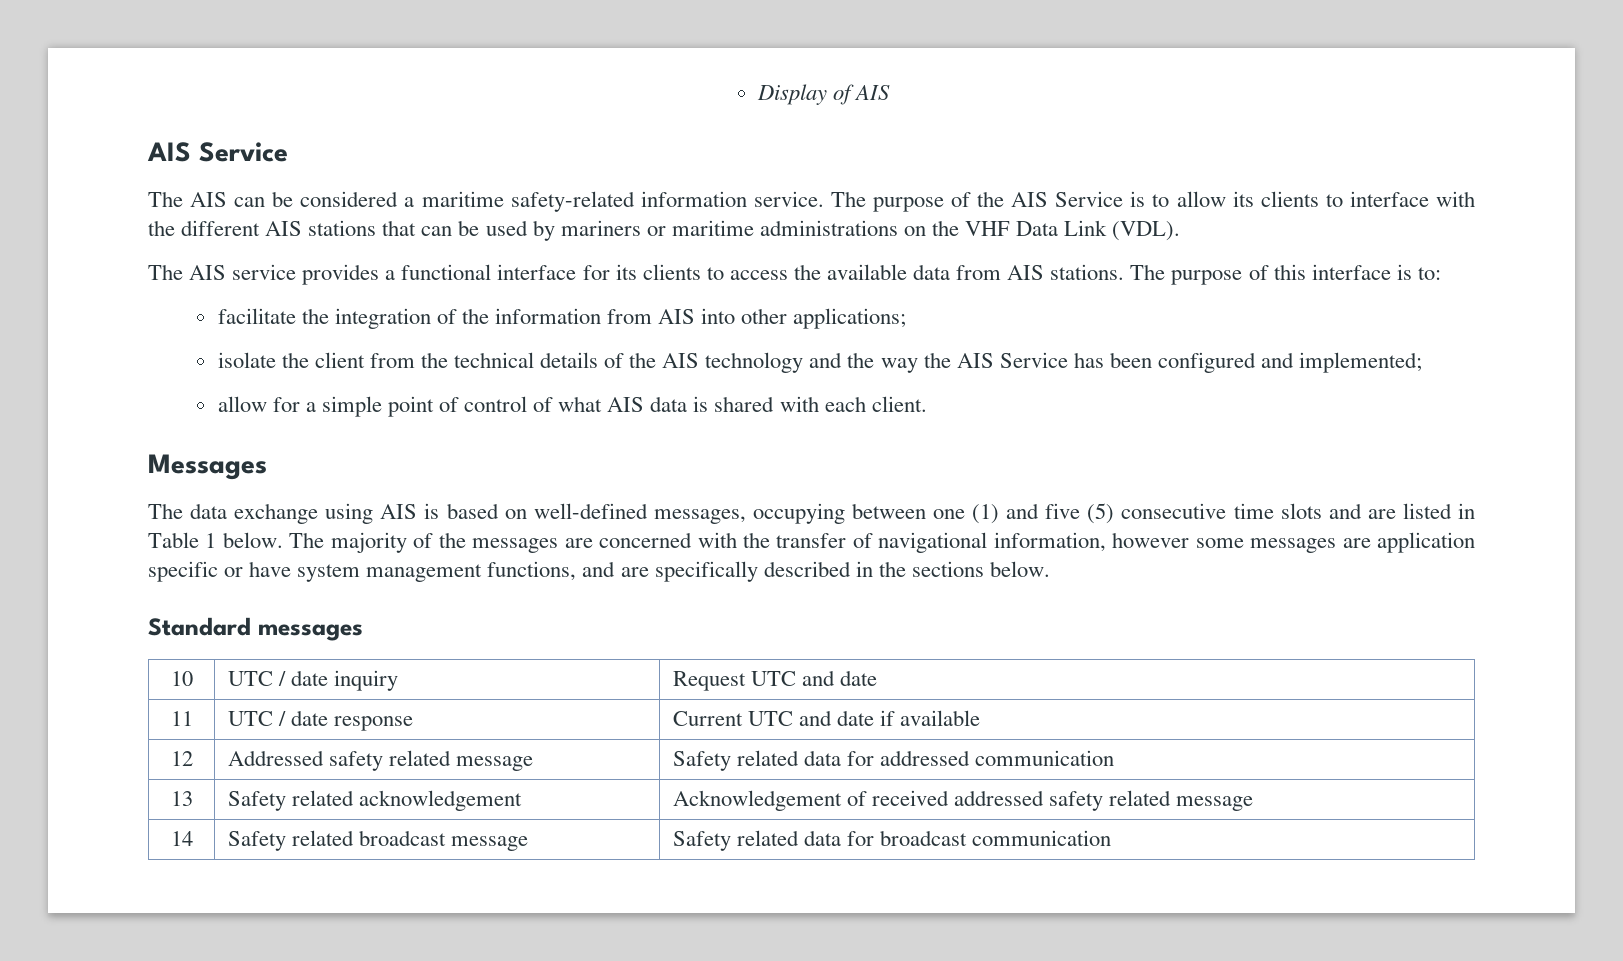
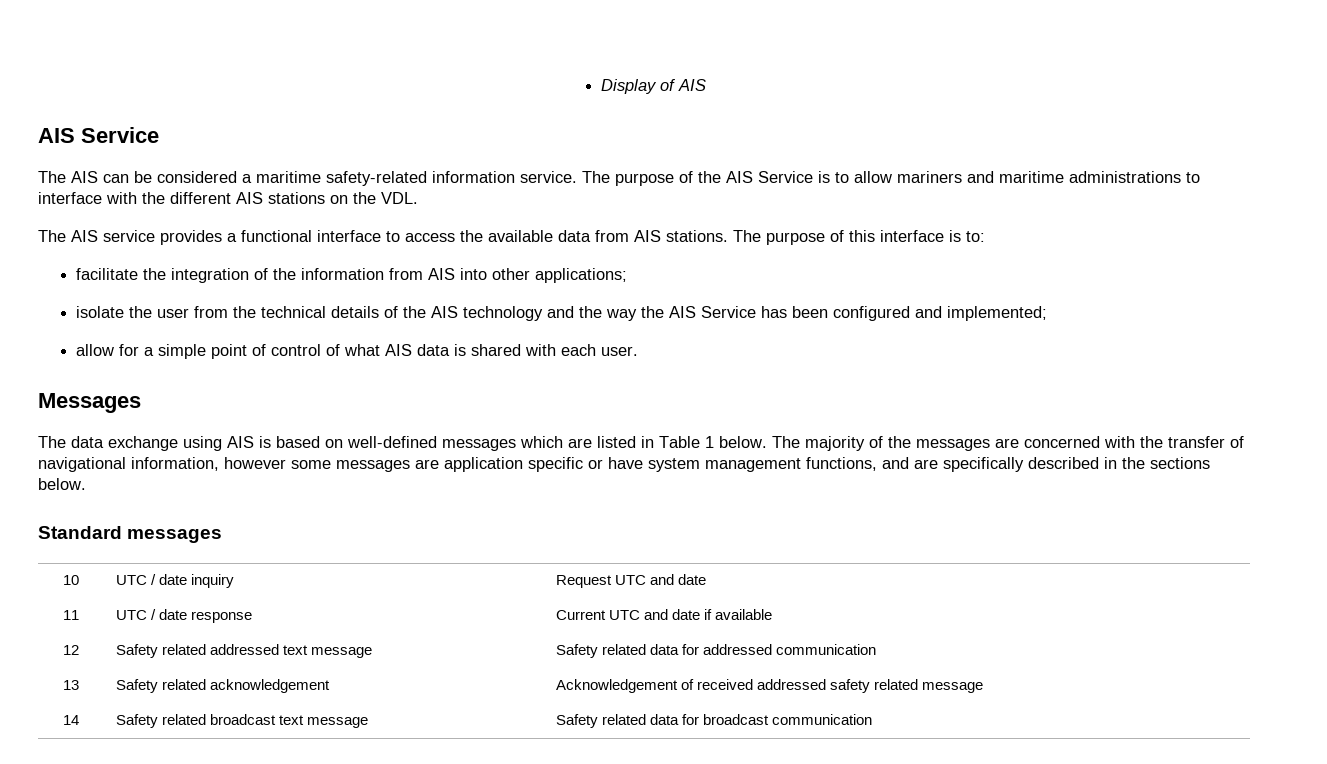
- The purpose of the AIS Service is to allow its clients to interface with the different AIS stations that can be used by mariners or maritime administrations on the VHF Data Link (VDL).
+ The purpose of the AIS Service is to allow mariners and maritime administrations to interface with the different AIS stations on the VDL.
- The AIS service provides a functional interface for its clients to access the available data from AIS stations.
+ The AIS service provides a functional interface to access the available data from AIS stations.
- isolate the client from the technical details of the AIS technology and the way the AIS Service has been configured and implemented;
+ isolate the user from the technical details of the AIS technology and the way the AIS Service has been configured and implemented;
- allow for a simple point of control of what AIS data is shared with each client.
+ allow for a simple point of control of what AIS data is shared with each user.
- The data exchange using AIS is based on well-defined messages, occupying between one (1) and five (5) consecutive time slots and are listed in Table 1 below.
+ The data exchange using AIS is based on well-defined messages which are listed in Table 1 below.
- 12 | Addressed safety related message | Safety related data for addressed communication
+ 12 | Safety related addressed text message | Safety related data for addressed communication
- 14 | Safety related broadcast message | Safety related data for broadcast communication
+ 14 | Safety related broadcast text message | Safety related data for broadcast communication

